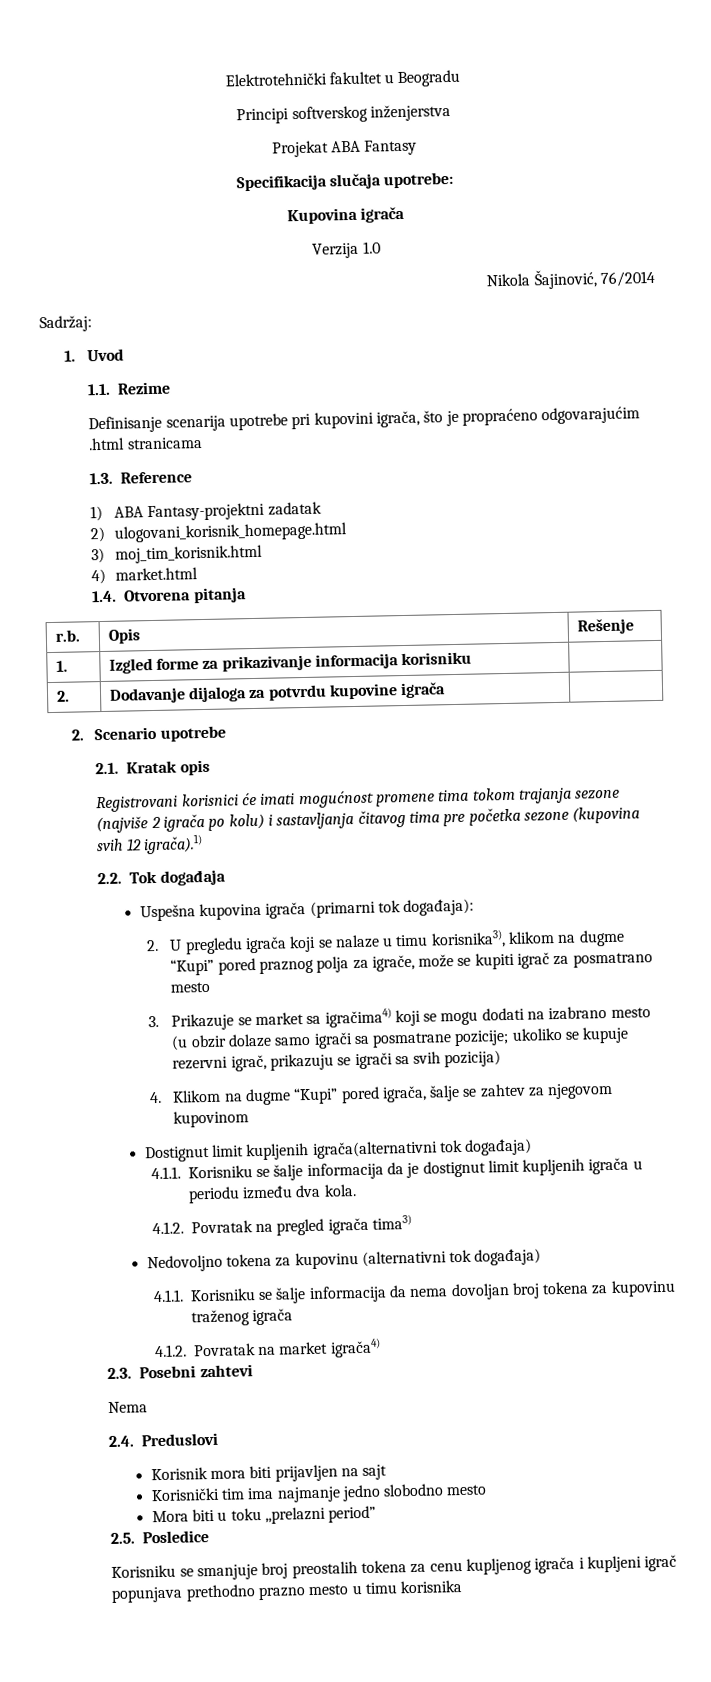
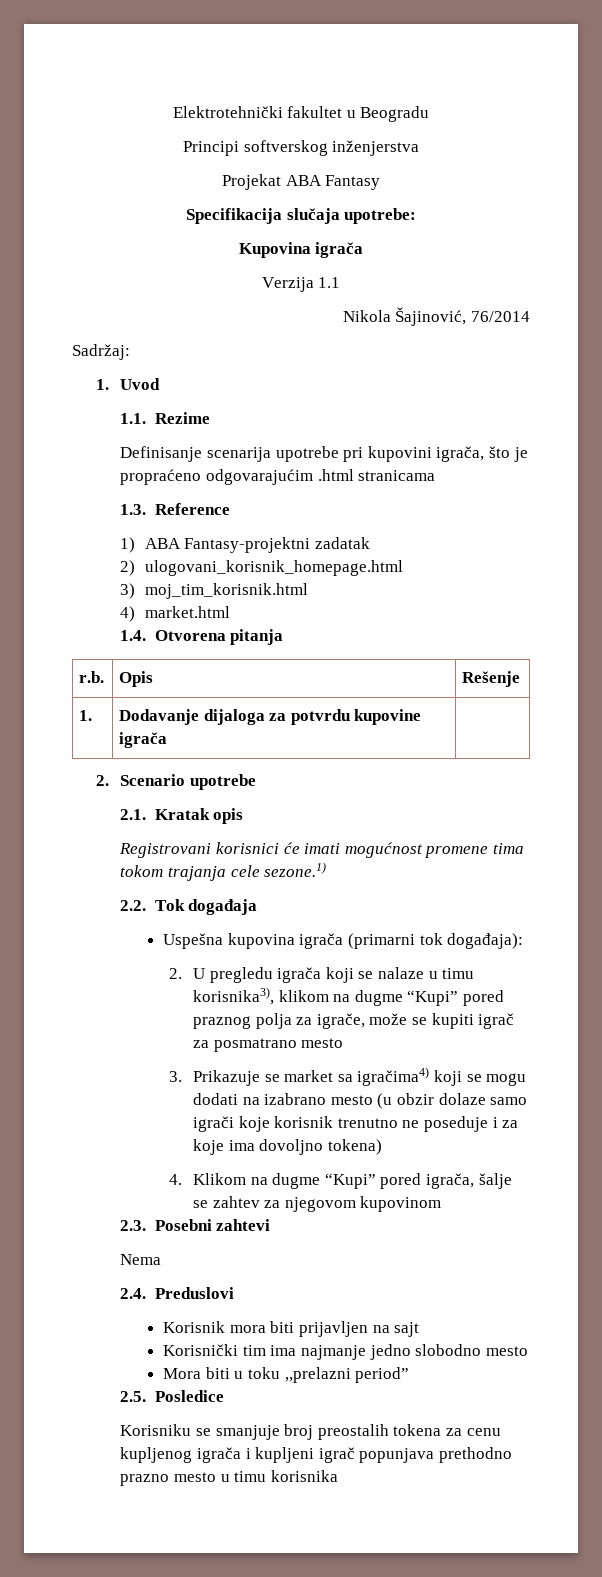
- Verzija 1.0
+ Verzija 1.1
- 1. | Izgled forme za prikazivanje informacija korisniku |
- 2. | Dodavanje dijaloga za potvrdu kupovine igrača |
+ 1. | Dodavanje dijaloga za potvrdu kupovine igrača |
- Registrovani korisnici će imati mogućnost promene tima tokom trajanja sezone (najviše 2 igrača po kolu) i sastavljanja čitavog tima pre početka sezone (kupovina svih 12 igrača).1)
+ Registrovani korisnici će imati mogućnost promene tima tokom trajanja cele sezone.1)
- 3. Prikazuje se market sa igračima4) koji se mogu dodati na izabrano mesto (u obzir dolaze samo igrači sa posmatrane pozicije; ukoliko se kupuje rezervni igrač, prikazuju se igrači sa svih pozicija)
+ 3. Prikazuje se market sa igračima4) koji se mogu dodati na izabrano mesto (u obzir dolaze samo igrači koje korisnik trenutno ne poseduje i za koje ima dovoljno tokena)
- Dostignut limit kupljenih igrača(alternativni tok događaja)
- 4.1.1. Korisniku se šalje informacija da je dostignut limit kupljenih igrača u periodu između dva kola.
- 4.1.2. Povratak na pregled igrača tima3)
- Nedovoljno tokena za kupovinu (alternativni tok događaja)
- 4.1.1. Korisniku se šalje informacija da nema dovoljan broj tokena za kupovinu traženog igrača
- 4.1.2. Povratak na market igrača4)

